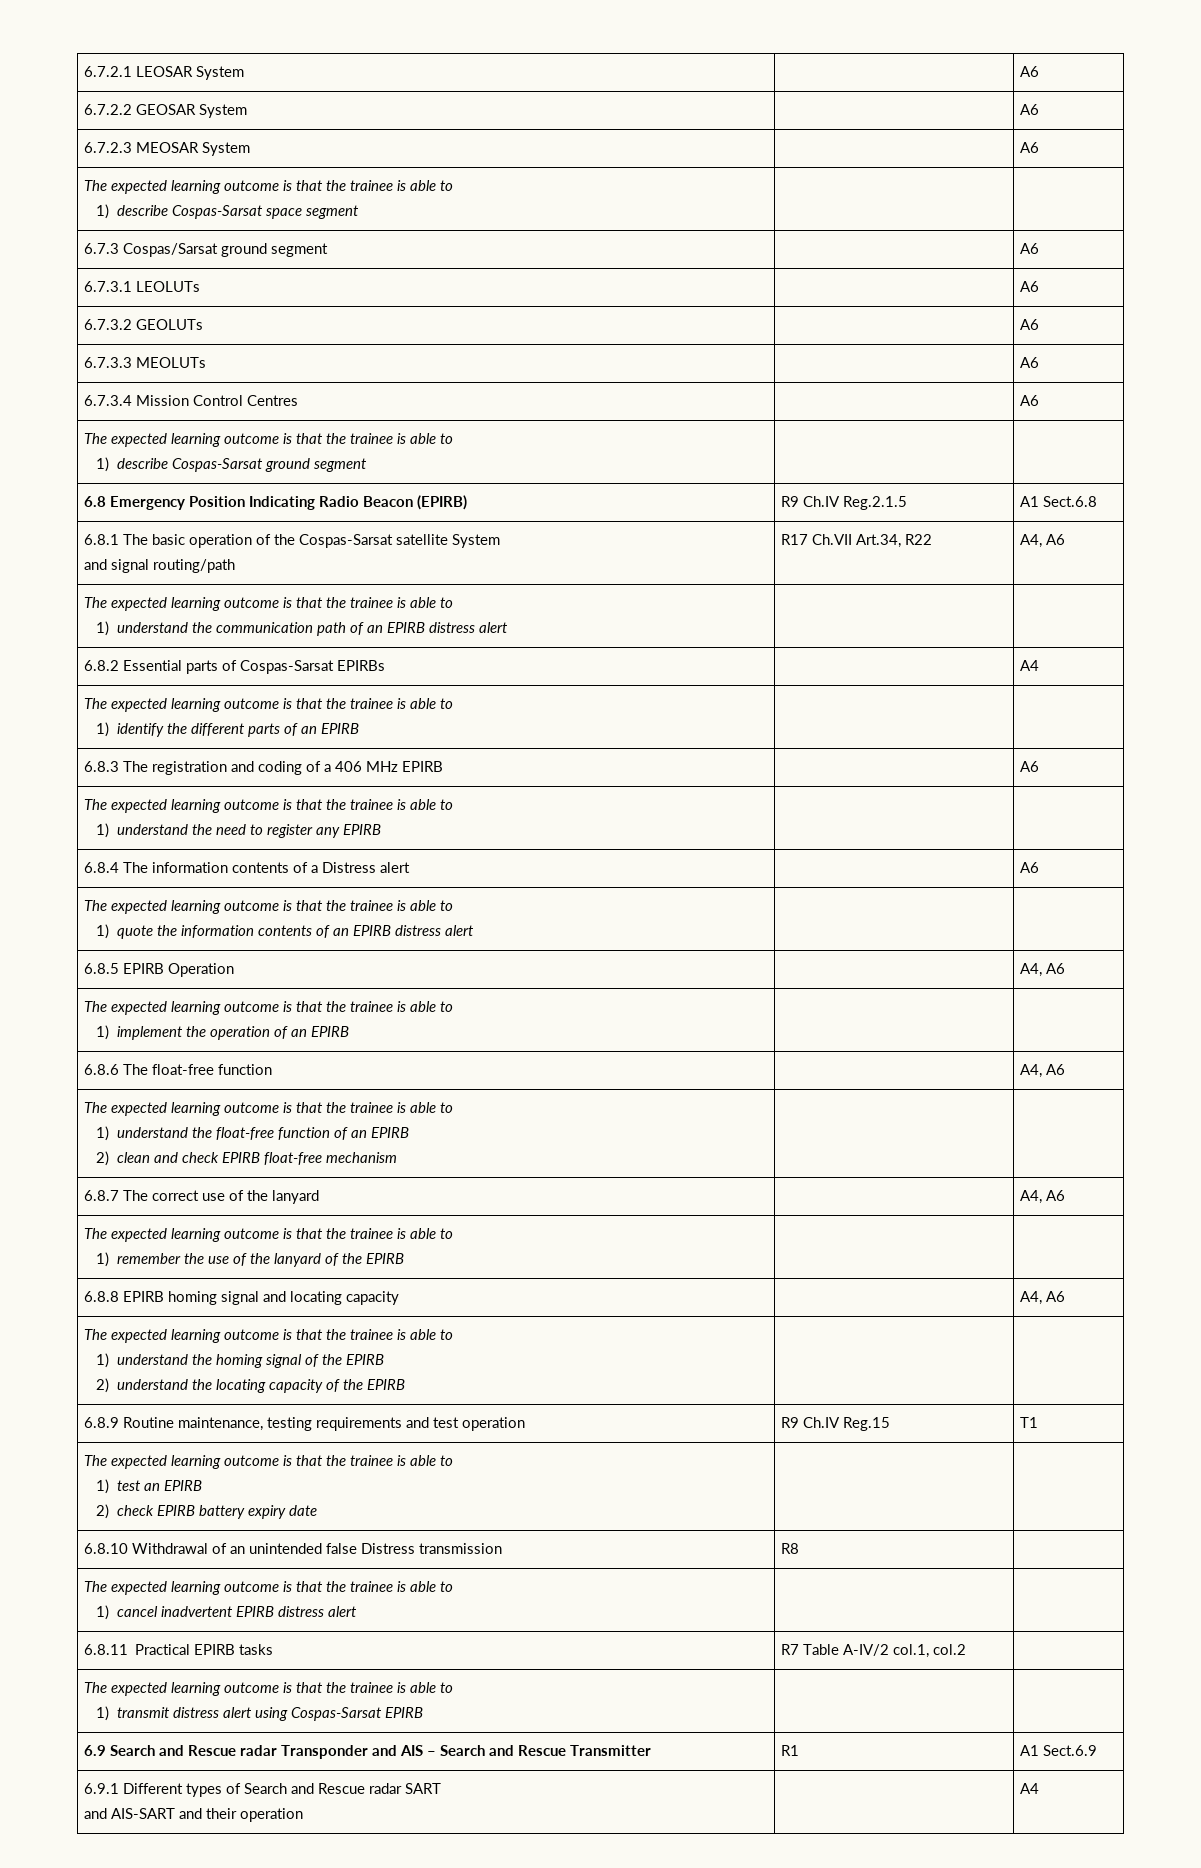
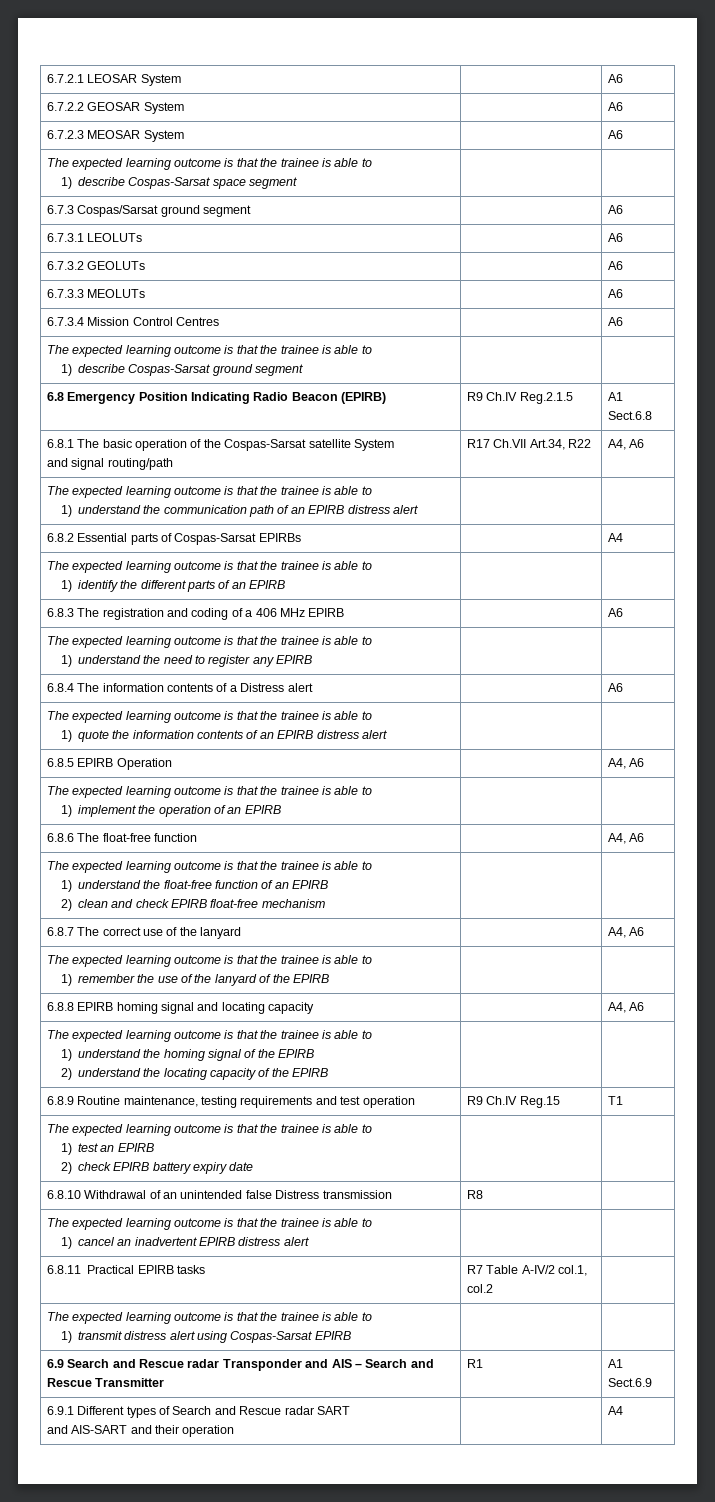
  6.8.10 Withdrawal of an unintended false Distress transmission | R8 |
  The expected learning outcome is that the trainee is able to
- 1) cancel inadvertent EPIRB distress alert | |
+ 1) cancel an inadvertent EPIRB distress alert | |

